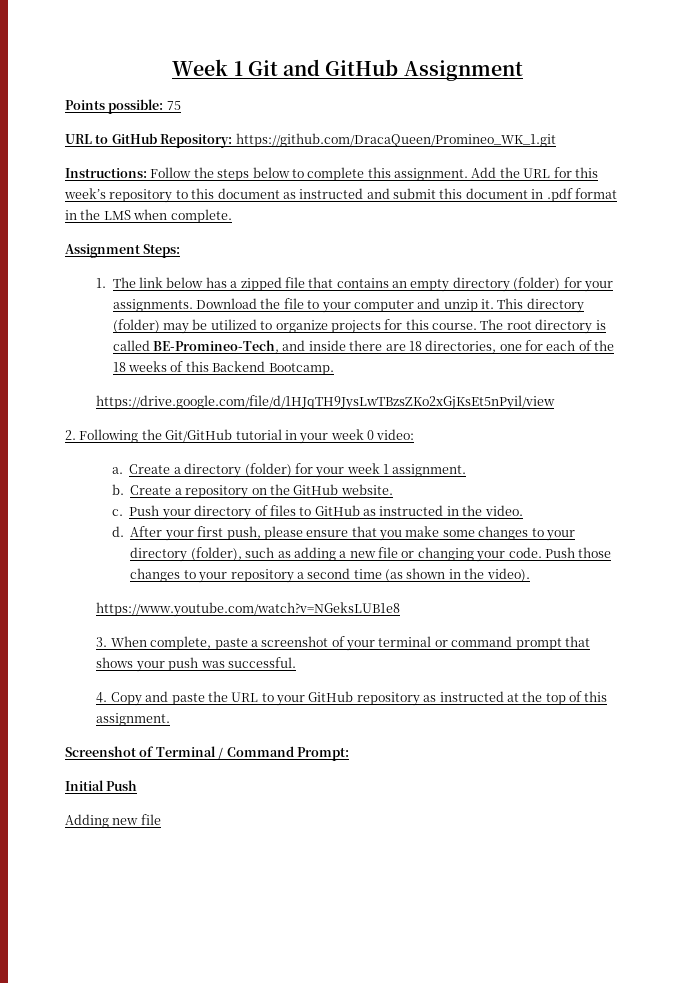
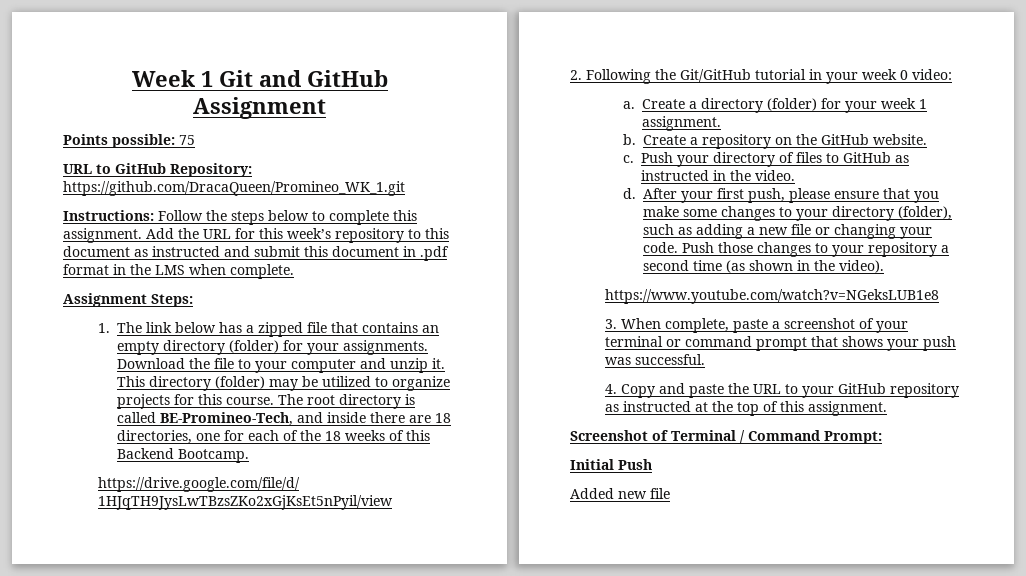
- Adding new file
+ Added new file

